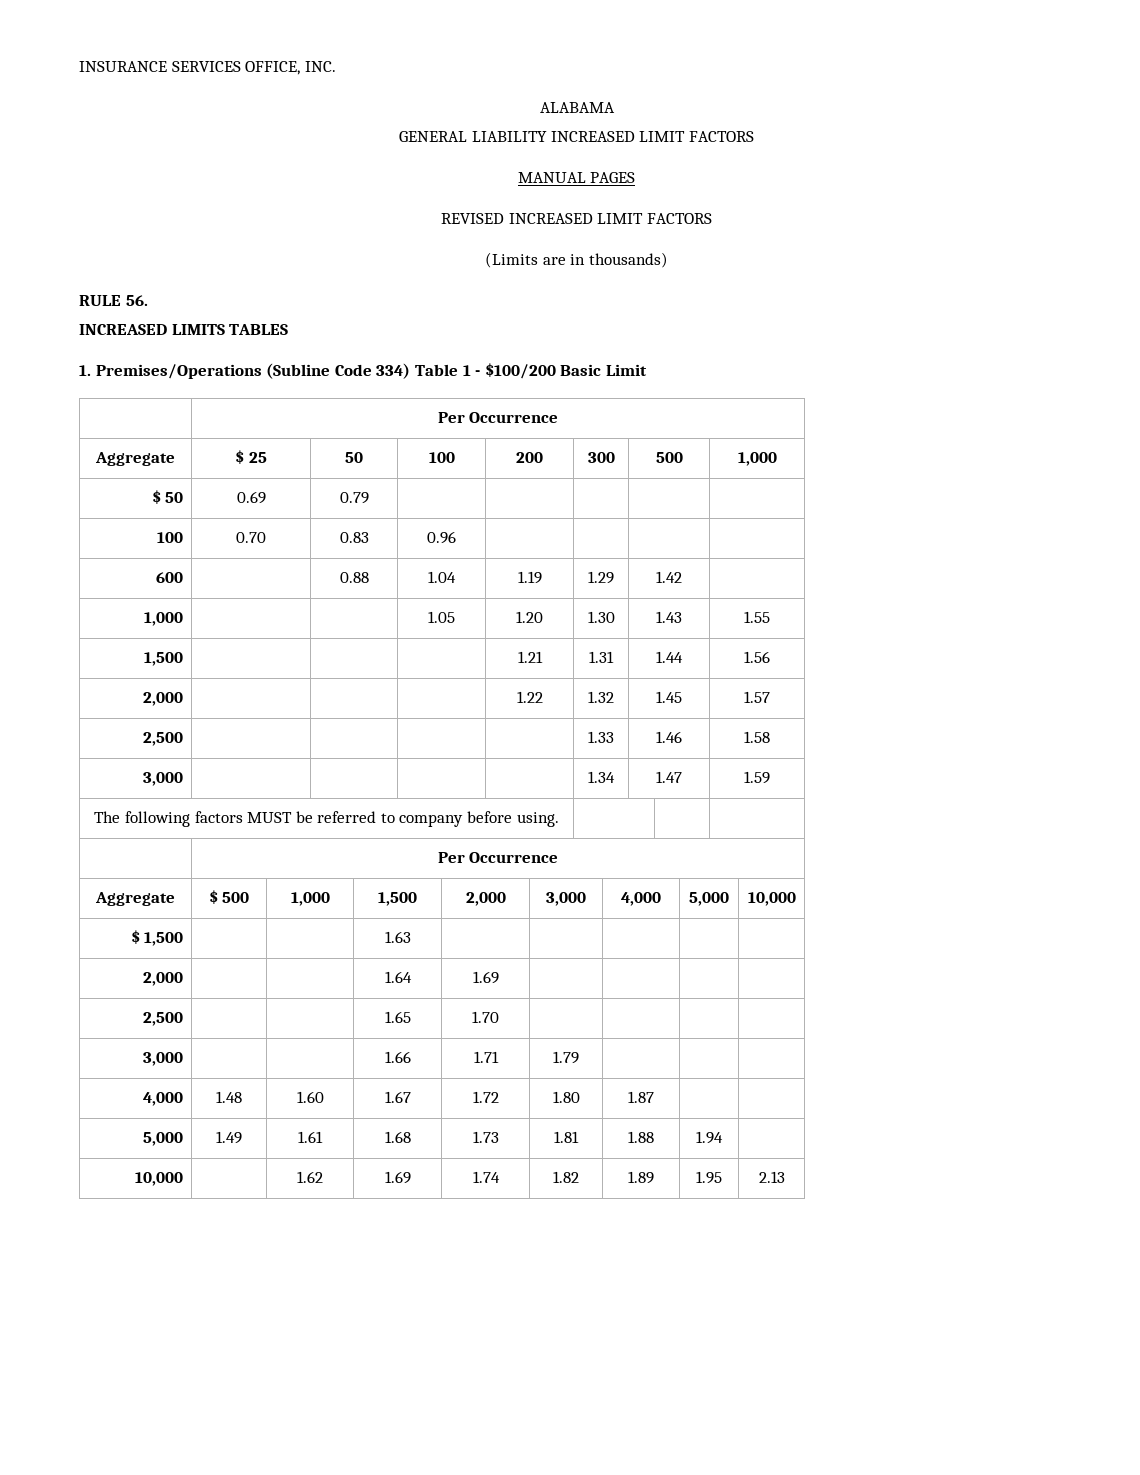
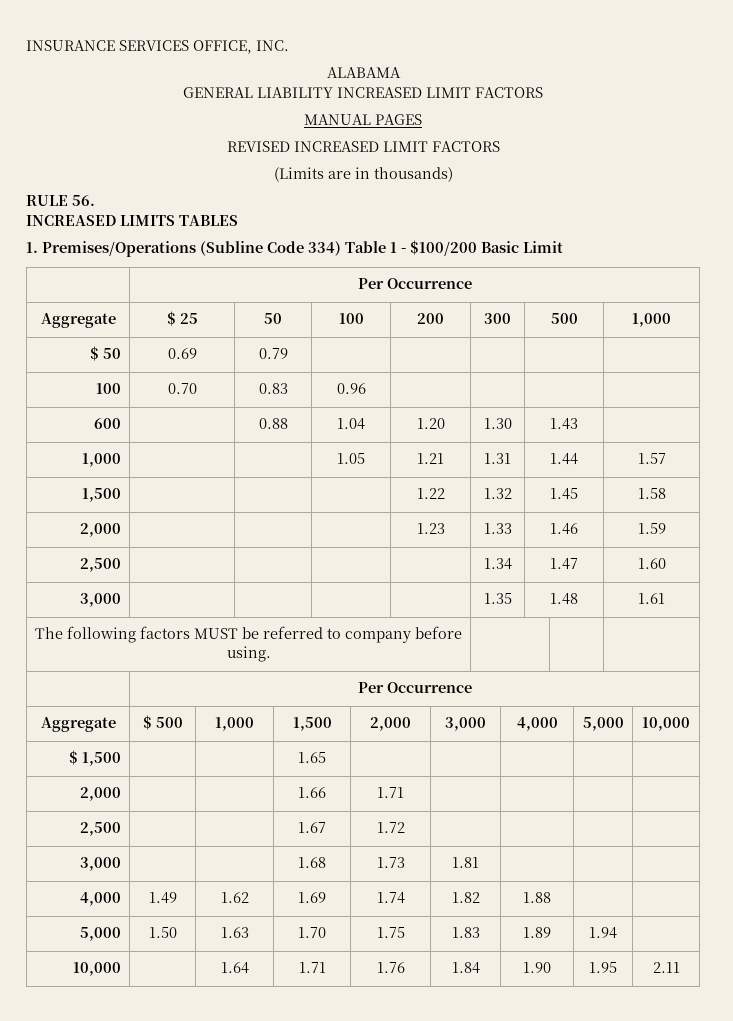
- 600 | | 0.88 | 1.04 | 1.19 | 1.29 | 1.42 |
+ 600 | | 0.88 | 1.04 | 1.20 | 1.30 | 1.43 |
- 1,000 | | | 1.05 | 1.20 | 1.30 | 1.43 | 1.55
- 1,500 | | | | 1.21 | 1.31 | 1.44 | 1.56
- 2,000 | | | | 1.22 | 1.32 | 1.45 | 1.57
- 2,500 | | | | | 1.33 | 1.46 | 1.58
- 3,000 | | | | | 1.34 | 1.47 | 1.59
+ 1,000 | | | 1.05 | 1.21 | 1.31 | 1.44 | 1.57
+ 1,500 | | | | 1.22 | 1.32 | 1.45 | 1.58
+ 2,000 | | | | 1.23 | 1.33 | 1.46 | 1.59
+ 2,500 | | | | | 1.34 | 1.47 | 1.60
+ 3,000 | | | | | 1.35 | 1.48 | 1.61
- $ 1,500 | | | 1.63 | | | | |
- 2,000 | | | 1.64 | 1.69 | | | |
- 2,500 | | | 1.65 | 1.70 | | | |
- 3,000 | | | 1.66 | 1.71 | 1.79 | | |
- 4,000 | 1.48 | 1.60 | 1.67 | 1.72 | 1.80 | 1.87 | |
- 5,000 | 1.49 | 1.61 | 1.68 | 1.73 | 1.81 | 1.88 | 1.94 |
- 10,000 | | 1.62 | 1.69 | 1.74 | 1.82 | 1.89 | 1.95 | 2.13
+ $ 1,500 | | | 1.65 | | | | |
+ 2,000 | | | 1.66 | 1.71 | | | |
+ 2,500 | | | 1.67 | 1.72 | | | |
+ 3,000 | | | 1.68 | 1.73 | 1.81 | | |
+ 4,000 | 1.49 | 1.62 | 1.69 | 1.74 | 1.82 | 1.88 | |
+ 5,000 | 1.50 | 1.63 | 1.70 | 1.75 | 1.83 | 1.89 | 1.94 |
+ 10,000 | | 1.64 | 1.71 | 1.76 | 1.84 | 1.90 | 1.95 | 2.11

